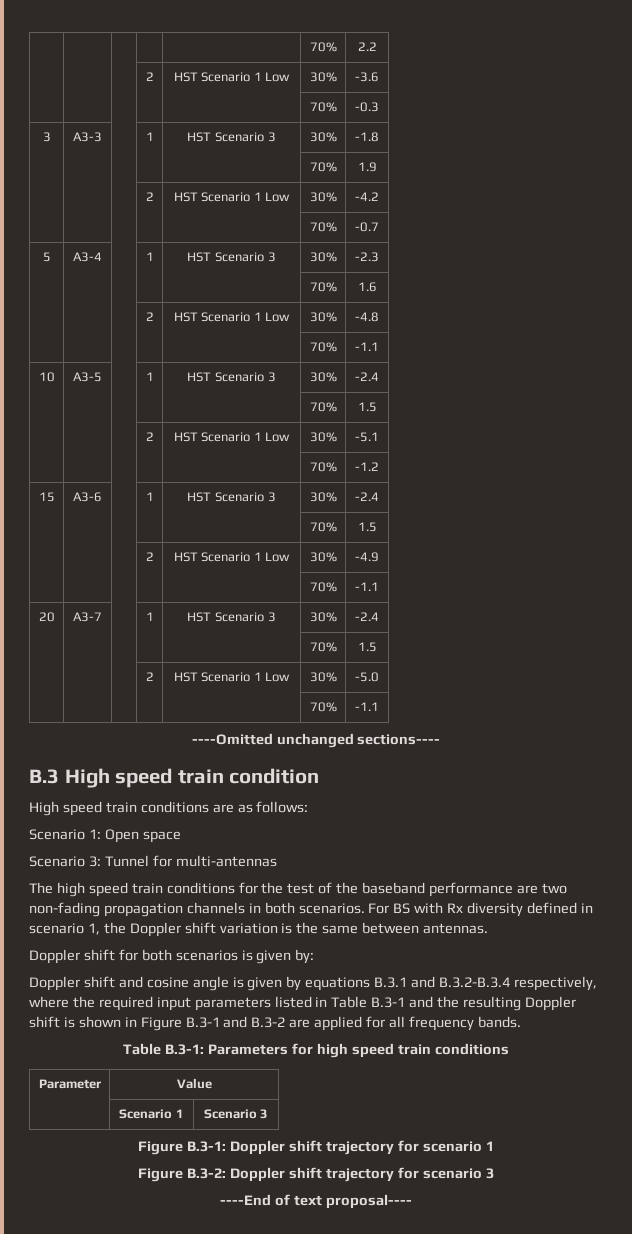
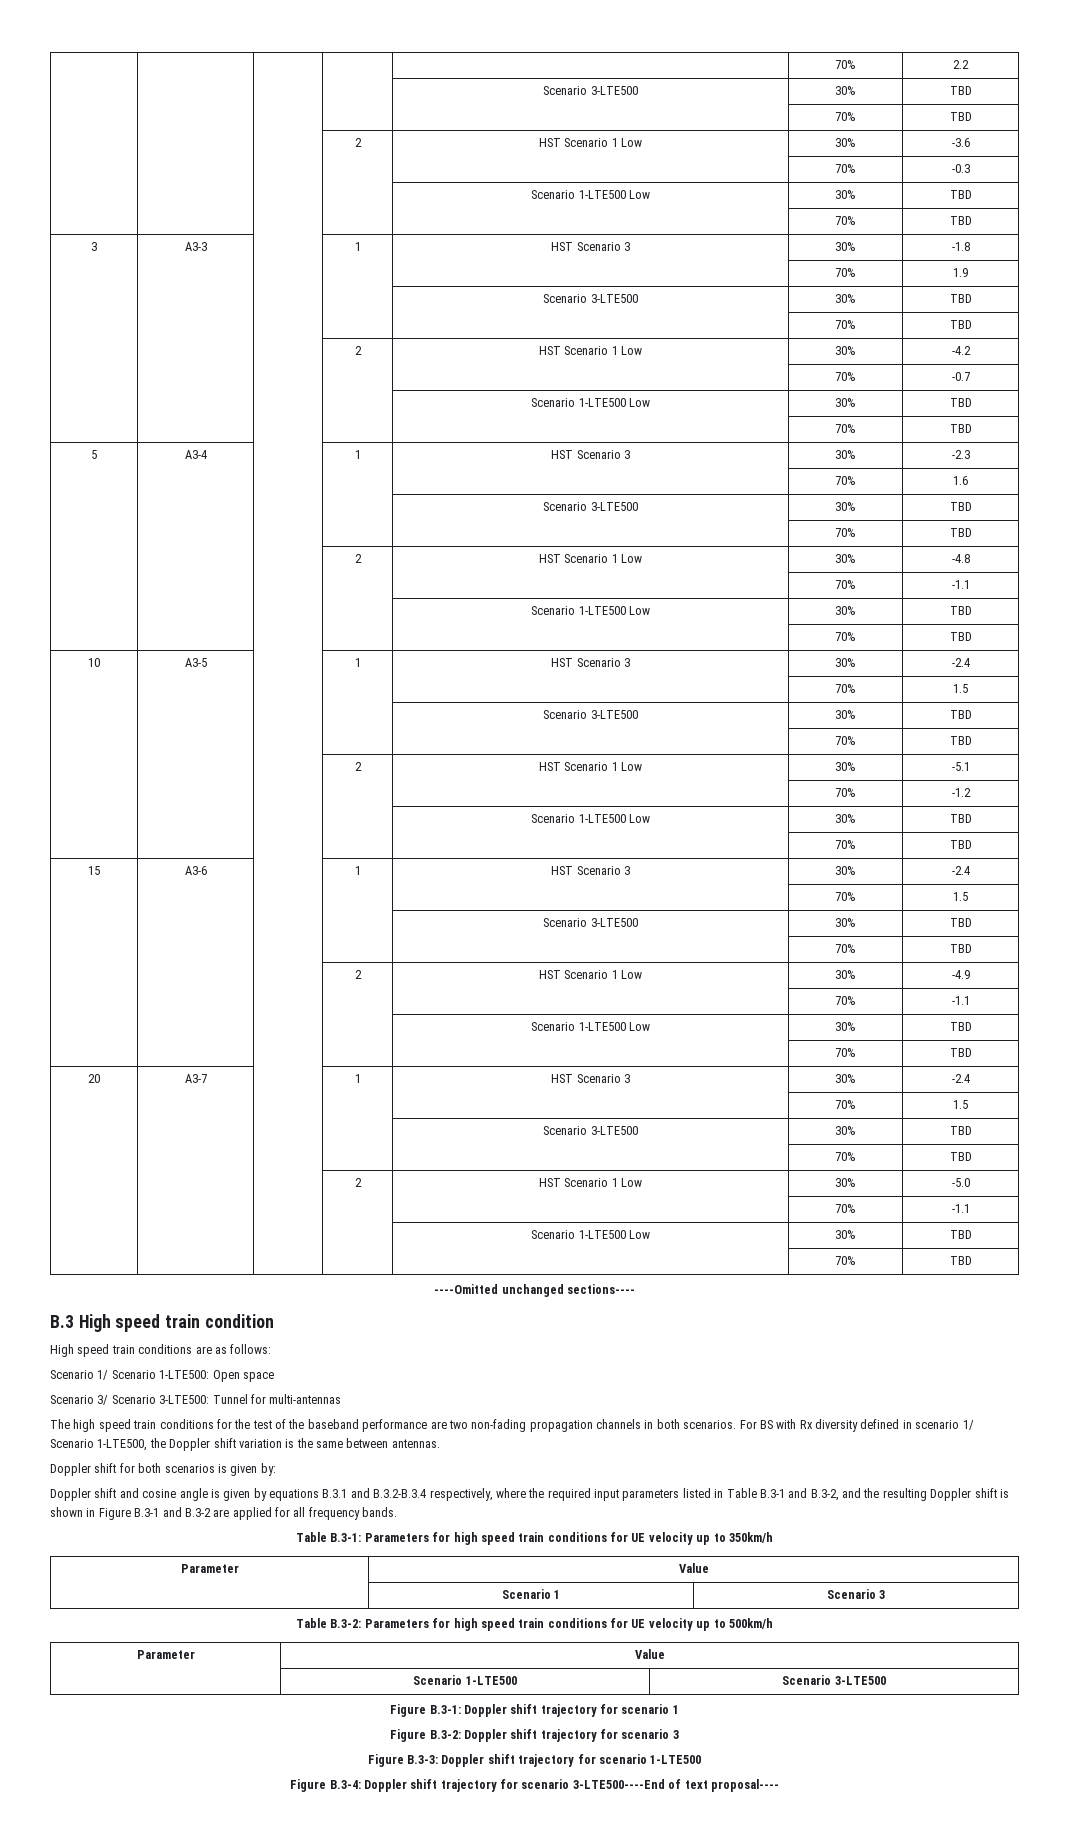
  | | | | | 70% | 2.2
+ | | | | Scenario 3-LTE500 | 30% | TBD
+ | | | | | 70% | TBD
  | | | | | 70% | -0.3
+ | | | | Scenario 1-LTE500 Low | 30% | TBD
+ | | | | | 70% | TBD
  | | | | | 70% | 1.9
+ | | | | Scenario 3-LTE500 | 30% | TBD
+ | | | | | 70% | TBD
  | | | | | 70% | -0.7
+ | | | | Scenario 1-LTE500 Low | 30% | TBD
+ | | | | | 70% | TBD
  | | | | | 70% | 1.6
+ | | | | Scenario 3-LTE500 | 30% | TBD
+ | | | | | 70% | TBD
  | | | 2 | HST Scenario 1 Low | 30% | -4.8
  | | | | | 70% | -1.1
+ | | | | Scenario 1-LTE500 Low | 30% | TBD
+ | | | | | 70% | TBD
  10 | A3-5 | | 1 | HST Scenario 3 | 30% | -2.4
  | | | | | 70% | 1.5
+ | | | | Scenario 3-LTE500 | 30% | TBD
+ | | | | | 70% | TBD
  | | | | | 70% | -1.2
+ | | | | Scenario 1-LTE500 Low | 30% | TBD
+ | | | | | 70% | TBD
  15 | A3-6 | | 1 | HST Scenario 3 | 30% | -2.4
  | | | | | 70% | 1.5
+ | | | | Scenario 3-LTE500 | 30% | TBD
+ | | | | | 70% | TBD
  | | | 2 | HST Scenario 1 Low | 30% | -4.9
  | | | | | 70% | -1.1
+ | | | | Scenario 1-LTE500 Low | 30% | TBD
+ | | | | | 70% | TBD
  20 | A3-7 | | 1 | HST Scenario 3 | 30% | -2.4
  | | | | | 70% | 1.5
+ | | | | Scenario 3-LTE500 | 30% | TBD
+ | | | | | 70% | TBD
  | | | 2 | HST Scenario 1 Low | 30% | -5.0
  | | | | | 70% | -1.1
+ | | | | Scenario 1-LTE500 Low | 30% | TBD
+ | | | | | 70% | TBD
- Scenario 1: Open space
+ Scenario 1/ Scenario 1-LTE500: Open space
- Scenario 3: Tunnel for multi-antennas
+ Scenario 3/ Scenario 3-LTE500: Tunnel for multi-antennas
- For BS with Rx diversity defined in scenario 1, the Doppler shift variation is the same between antennas.
+ For BS with Rx diversity defined in scenario 1/ Scenario 1-LTE500, the Doppler shift variation is the same between antennas.
- Doppler shift and cosine angle is given by equations B.3.1 and B.3.2-B.3.4 respectively, where the required input parameters listed in Table B.3-1 and the resulting Doppler shift is shown in Figure B.3-1 and B.3-2 are applied for all frequency bands.
+ Doppler shift and cosine angle is given by equations B.3.1 and B.3.2-B.3.4 respectively, where the required input parameters listed in Table B.3-1 and B.3-2, and the resulting Doppler shift is shown in Figure B.3-1 and B.3-2 are applied for all frequency bands.
- Table B.3-1: Parameters for high speed train conditions
+ Table B.3-1: Parameters for high speed train conditions for UE velocity up to 350km/h
+ Table B.3-2: Parameters for high speed train conditions for UE velocity up to 500km/h
+ Parameter | Value
+ | Scenario 1-LTE500 | Scenario 3-LTE500
- ----End of text proposal----
+ Figure B.3-3: Doppler shift trajectory for scenario 1-LTE500
+ Figure B.3-4: Doppler shift trajectory for scenario 3-LTE500----End of text proposal----

